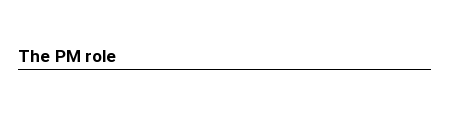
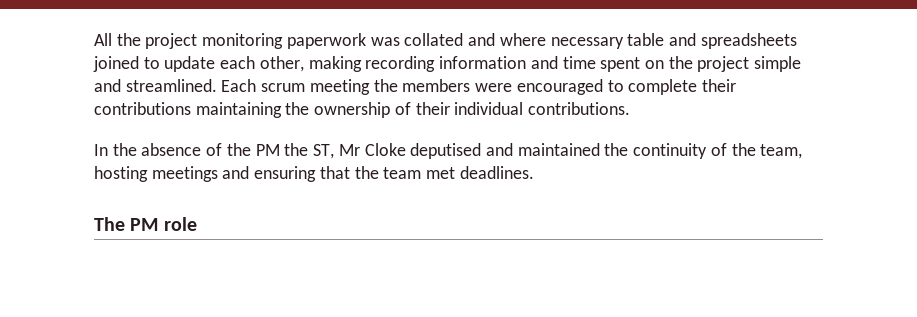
+ All the project monitoring paperwork was collated and where necessary table and spreadsheets joined to update each other, making recording information and time spent on the project simple and streamlined. Each scrum meeting the members were encouraged to complete their contributions maintaining the ownership of their individual contributions.
+ In the absence of the PM the ST, Mr Cloke deputised and maintained the continuity of the team, hosting meetings and ensuring that the team met deadlines.

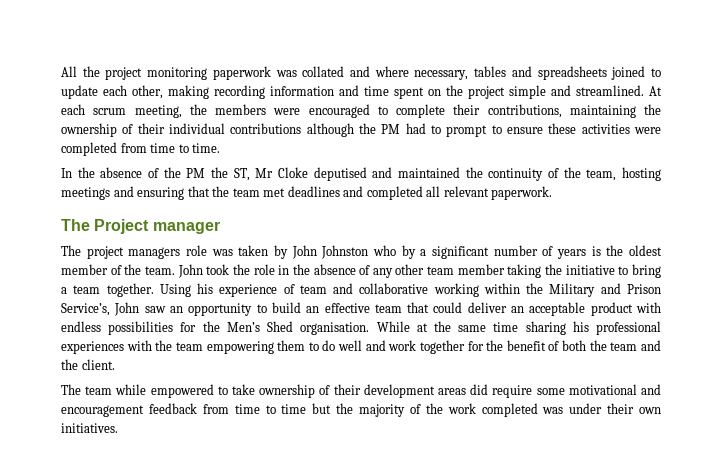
- All the project monitoring paperwork was collated and where necessary table and spreadsheets joined to update each other, making recording information and time spent on the project simple and streamlined.
+ All the project monitoring paperwork was collated and where necessary, tables and spreadsheets joined to update each other, making recording information and time spent on the project simple and streamlined.
- Each scrum meeting the members were encouraged to complete their contributions maintaining the ownership of their individual contributions.
+ At each scrum meeting, the members were encouraged to complete their contributions, maintaining the ownership of their individual contributions although the PM had to prompt to ensure these activities were completed from time to time.
- In the absence of the PM the ST, Mr Cloke deputised and maintained the continuity of the team, hosting meetings and ensuring that the team met deadlines.
- The PM role
+ In the absence of the PM the ST, Mr Cloke deputised and maintained the continuity of the team, hosting meetings and ensuring that the team met deadlines and completed all relevant paperwork.
+ The Project manager
+ The project managers role was taken by John Johnston who by a significant number of years is the oldest member of the team. John took the role in the absence of any other team member taking the initiative to bring a team together. Using his experience of team and collaborative working within the Military and Prison Service’s, John saw an opportunity to build an effective team that could deliver an acceptable product with endless possibilities for the Men’s Shed organisation. While at the same time sharing his professional experiences with the team empowering them to do well and work together for the benefit of both the team and the client.
+ The team while empowered to take ownership of their development areas did require some motivational and encouragement feedback from time to time but the majority of the work completed was under their own initiatives.

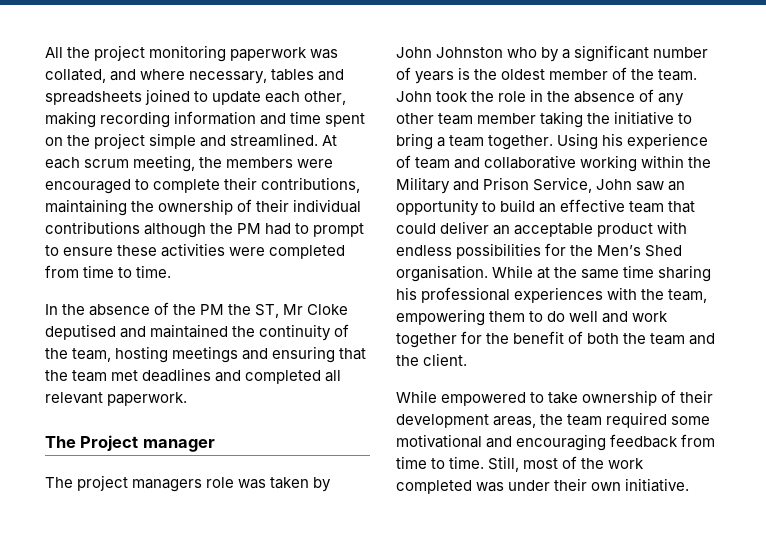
- All the project monitoring paperwork was collated and where necessary, tables and spreadsheets joined to update each other, making recording information and time spent on the project simple and streamlined.
+ All the project monitoring paperwork was collated, and where necessary, tables and spreadsheets joined to update each other, making recording information and time spent on the project simple and streamlined.
- Using his experience of team and collaborative working within the Military and Prison Service’s, John saw an opportunity to build an effective team that could deliver an acceptable product with endless possibilities for the Men’s Shed organisation.
+ Using his experience of team and collaborative working within the Military and Prison Service, John saw an opportunity to build an effective team that could deliver an acceptable product with endless possibilities for the Men’s Shed organisation.
- While at the same time sharing his professional experiences with the team empowering them to do well and work together for the benefit of both the team and the client.
+ While at the same time sharing his professional experiences with the team, empowering them to do well and work together for the benefit of both the team and the client.
- The team while empowered to take ownership of their development areas did require some motivational and encouragement feedback from time to time but the majority of the work completed was under their own initiatives.
+ While empowered to take ownership of their development areas, the team required some motivational and encouraging feedback from time to time. Still, most of the work completed was under their own initiative.

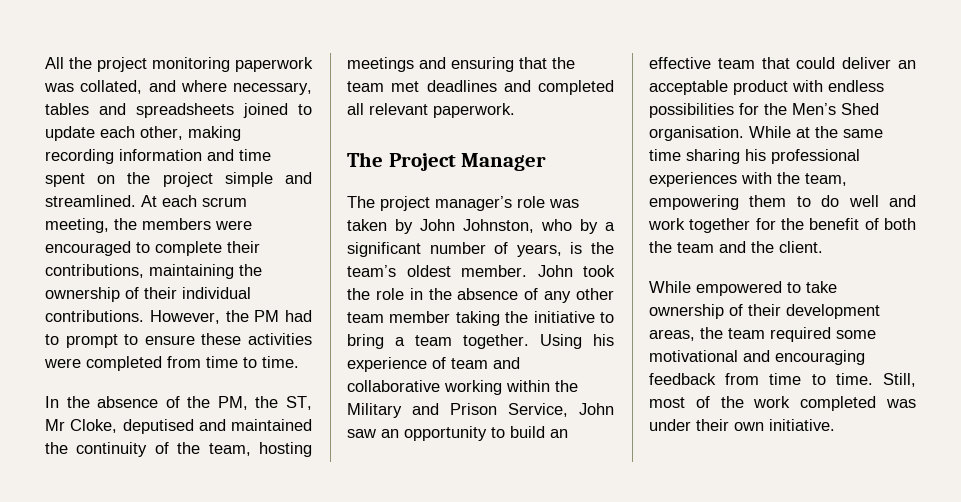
- At each scrum meeting, the members were encouraged to complete their contributions, maintaining the ownership of their individual contributions although the PM had to prompt to ensure these activities were completed from time to time.
+ At each scrum meeting, the members were encouraged to complete their contributions, maintaining the ownership of their individual contributions. However, the PM had to prompt to ensure these activities were completed from time to time.
- In the absence of the PM the ST, Mr Cloke deputised and maintained the continuity of the team, hosting meetings and ensuring that the team met deadlines and completed all relevant paperwork.
+ In the absence of the PM, the ST, Mr Cloke, deputised and maintained the continuity of the team, hosting meetings and ensuring that the team met deadlines and completed all relevant paperwork.
- The Project manager
+ The Project Manager
- The project managers role was taken by John Johnston who by a significant number of years is the oldest member of the team.
+ The project manager’s role was taken by John Johnston, who by a significant number of years, is the team’s oldest member.

